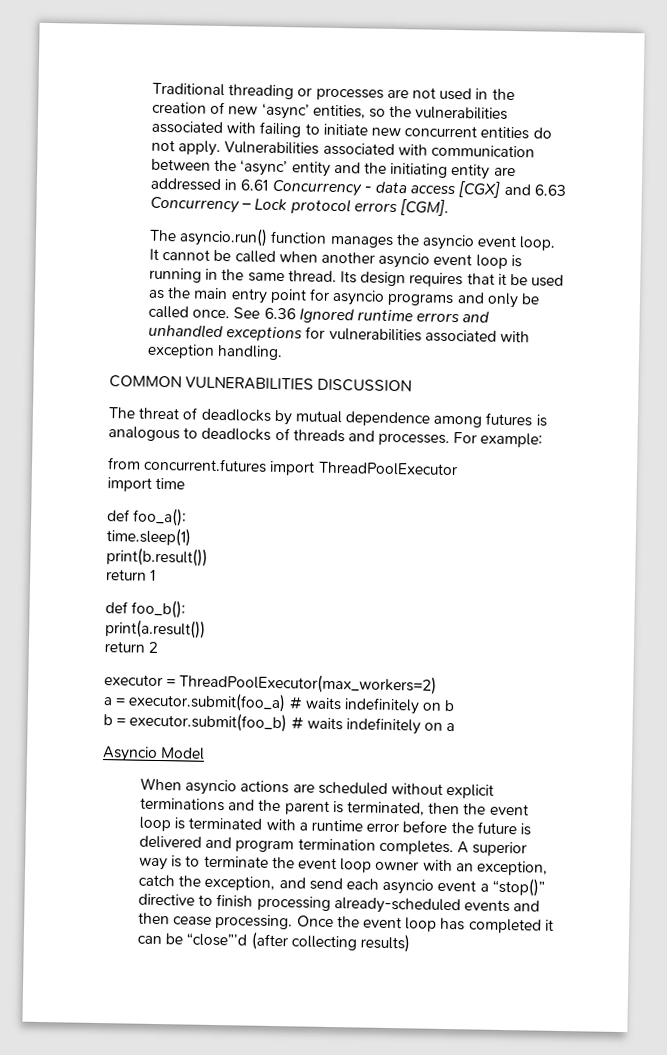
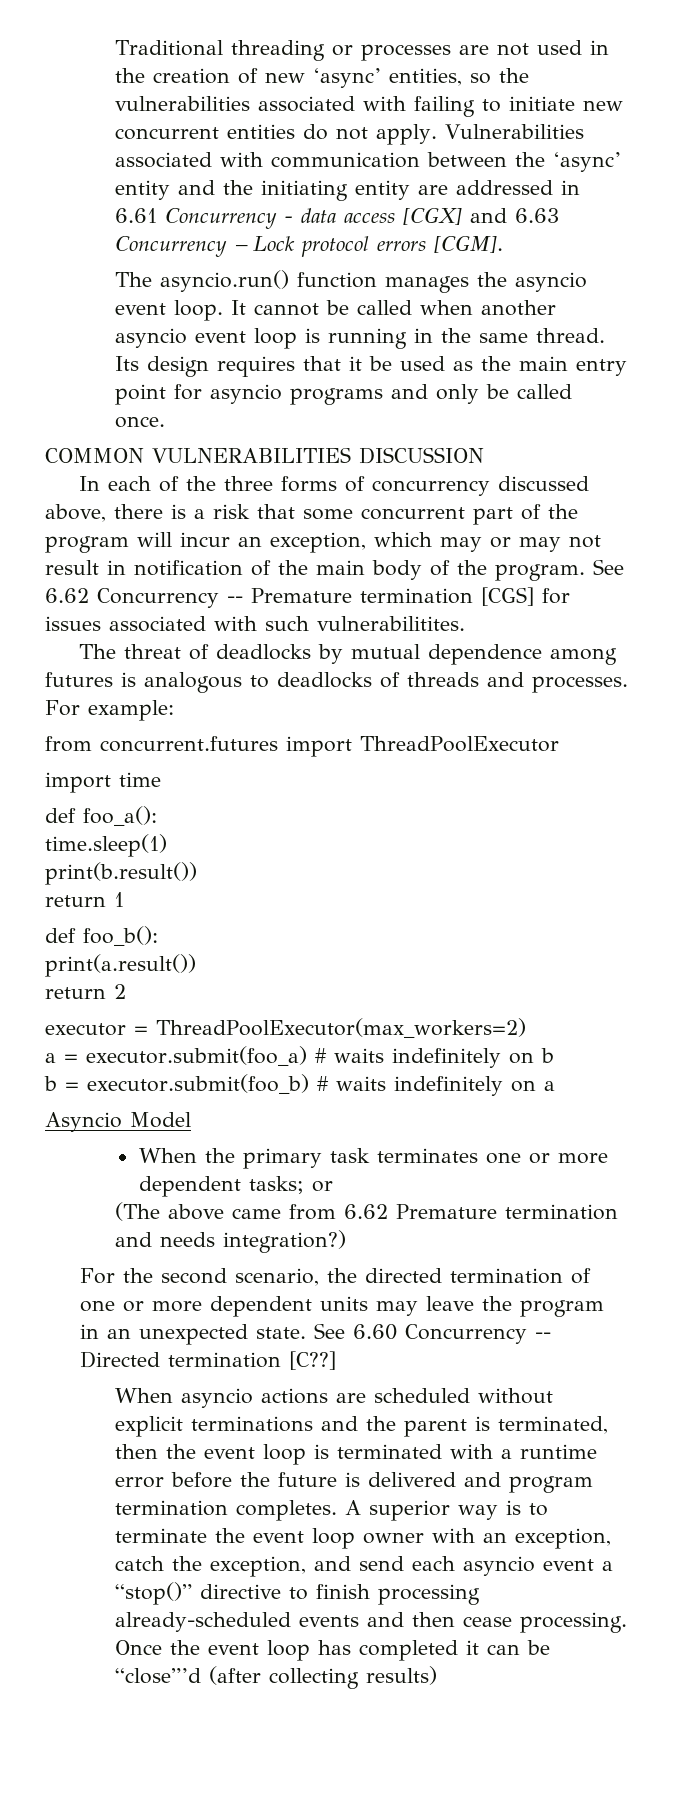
- Its design requires that it be used as the main entry point for asyncio programs and only be called once. See 6.36 Ignored runtime errors and unhandled exceptions for vulnerabilities associated with exception handling.
+ Its design requires that it be used as the main entry point for asyncio programs and only be called once.
  COMMON VULNERABILITIES DISCUSSION
+ In each of the three forms of concurrency discussed above, there is a risk that some concurrent part of the program will incur an exception, which may or may not result in notification of the main body of the program. See 6.62 Concurrency -- Premature termination [CGS] for issues associated with such vulnerabilitites.
+ When the primary task terminates one or more dependent tasks; or
+ (The above came from 6.62 Premature termination and needs integration?)
+ For the second scenario, the directed termination of one or more dependent units may leave the program in an unexpected state. See 6.60 Concurrency -- Directed termination [C??]

